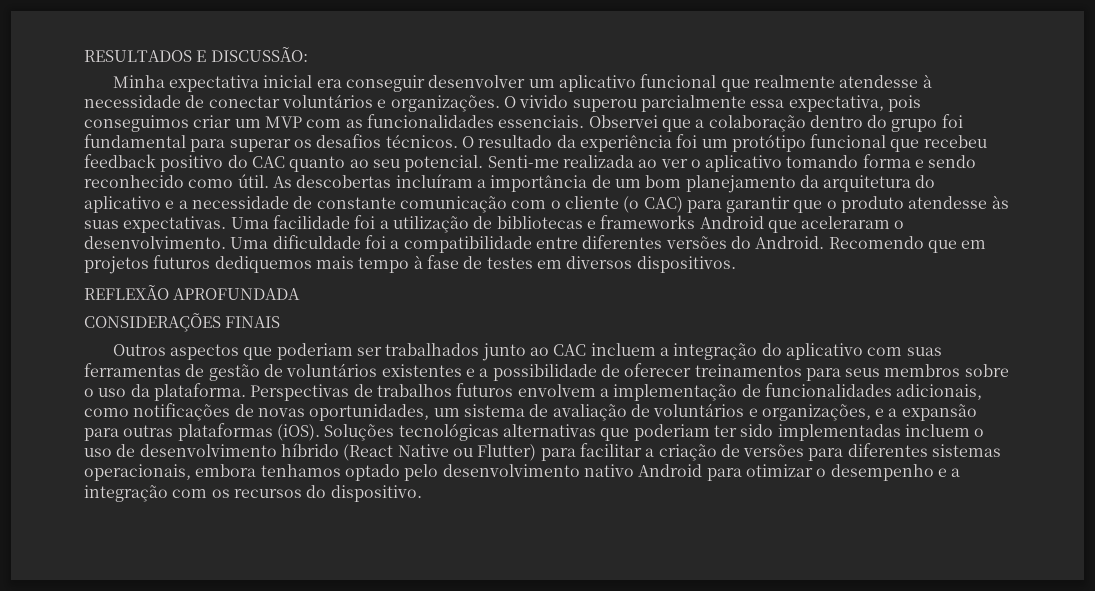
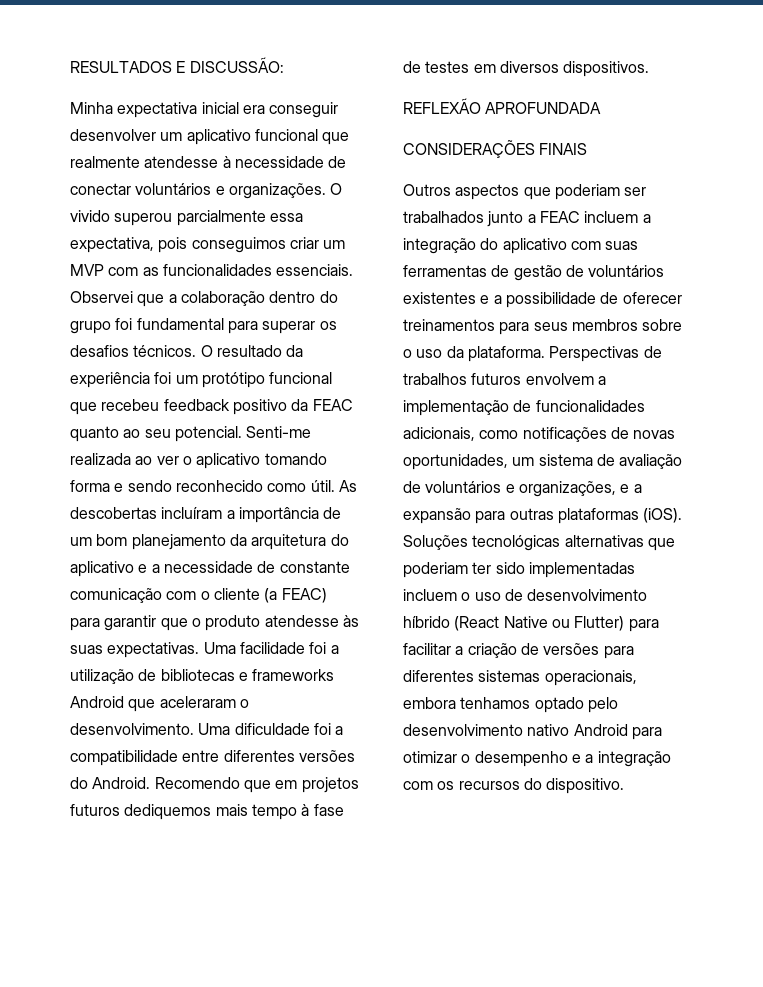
- O resultado da experiência foi um protótipo funcional que recebeu feedback positivo do CAC quanto ao seu potencial.
+ O resultado da experiência foi um protótipo funcional que recebeu feedback positivo da FEAC quanto ao seu potencial.
- As descobertas incluíram a importância de um bom planejamento da arquitetura do aplicativo e a necessidade de constante comunicação com o cliente (o CAC) para garantir que o produto atendesse às suas expectativas.
+ As descobertas incluíram a importância de um bom planejamento da arquitetura do aplicativo e a necessidade de constante comunicação com o cliente (a FEAC) para garantir que o produto atendesse às suas expectativas.
- Outros aspectos que poderiam ser trabalhados junto ao CAC incluem a integração do aplicativo com suas ferramentas de gestão de voluntários existentes e a possibilidade de oferecer treinamentos para seus membros sobre o uso da plataforma.
+ Outros aspectos que poderiam ser trabalhados junto a FEAC incluem a integração do aplicativo com suas ferramentas de gestão de voluntários existentes e a possibilidade de oferecer treinamentos para seus membros sobre o uso da plataforma.

